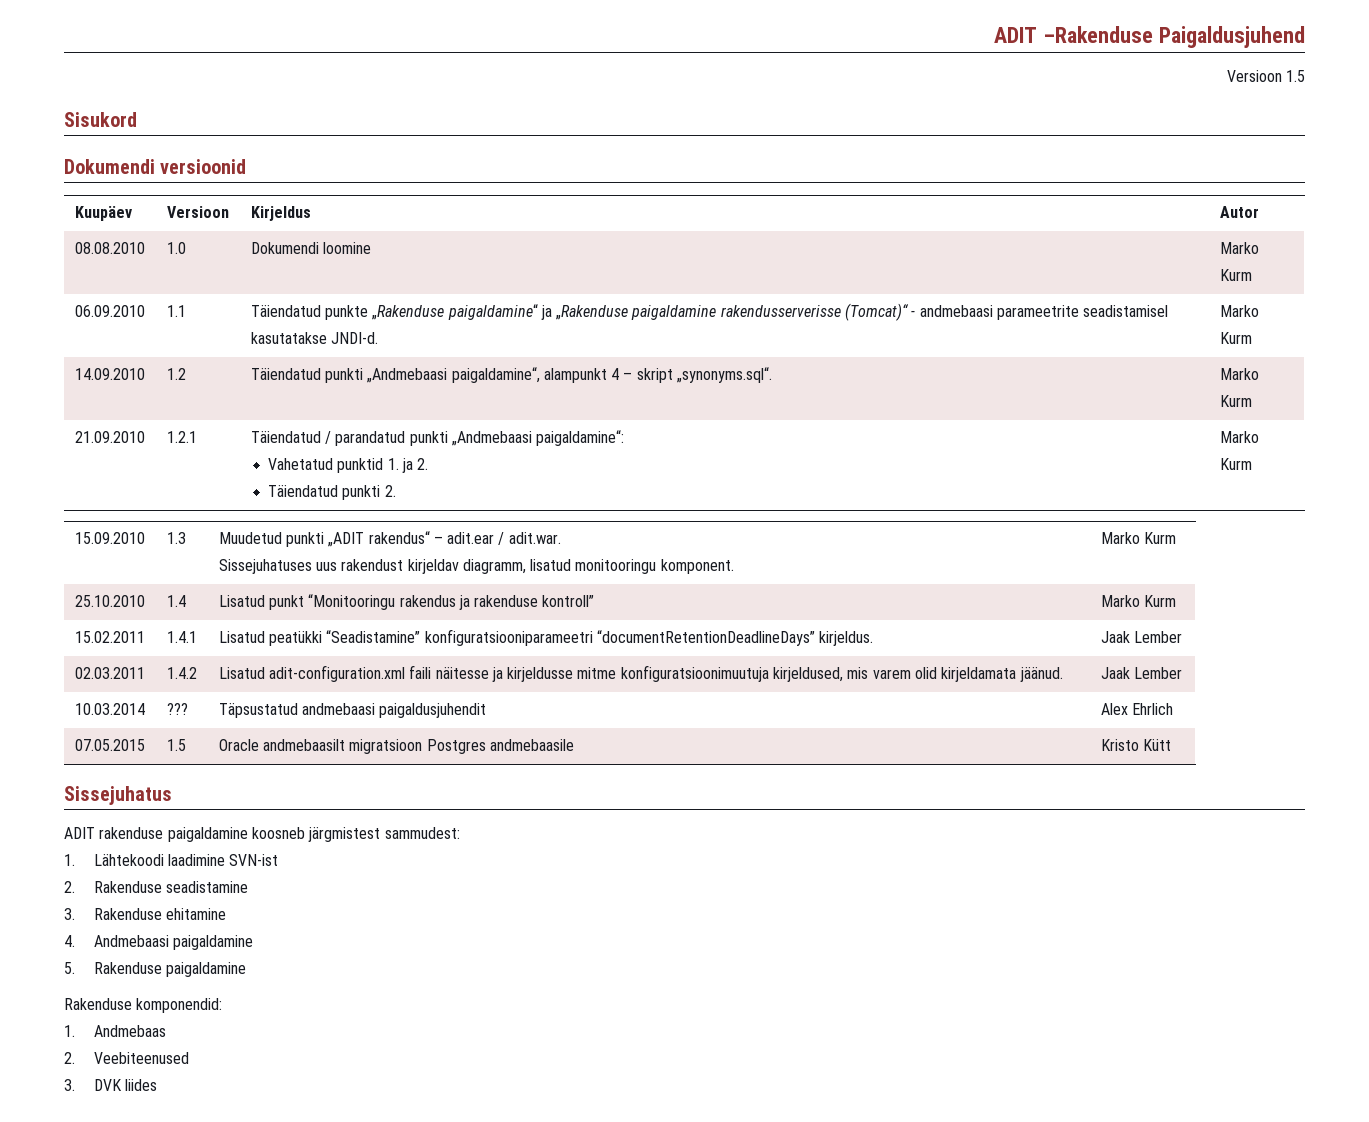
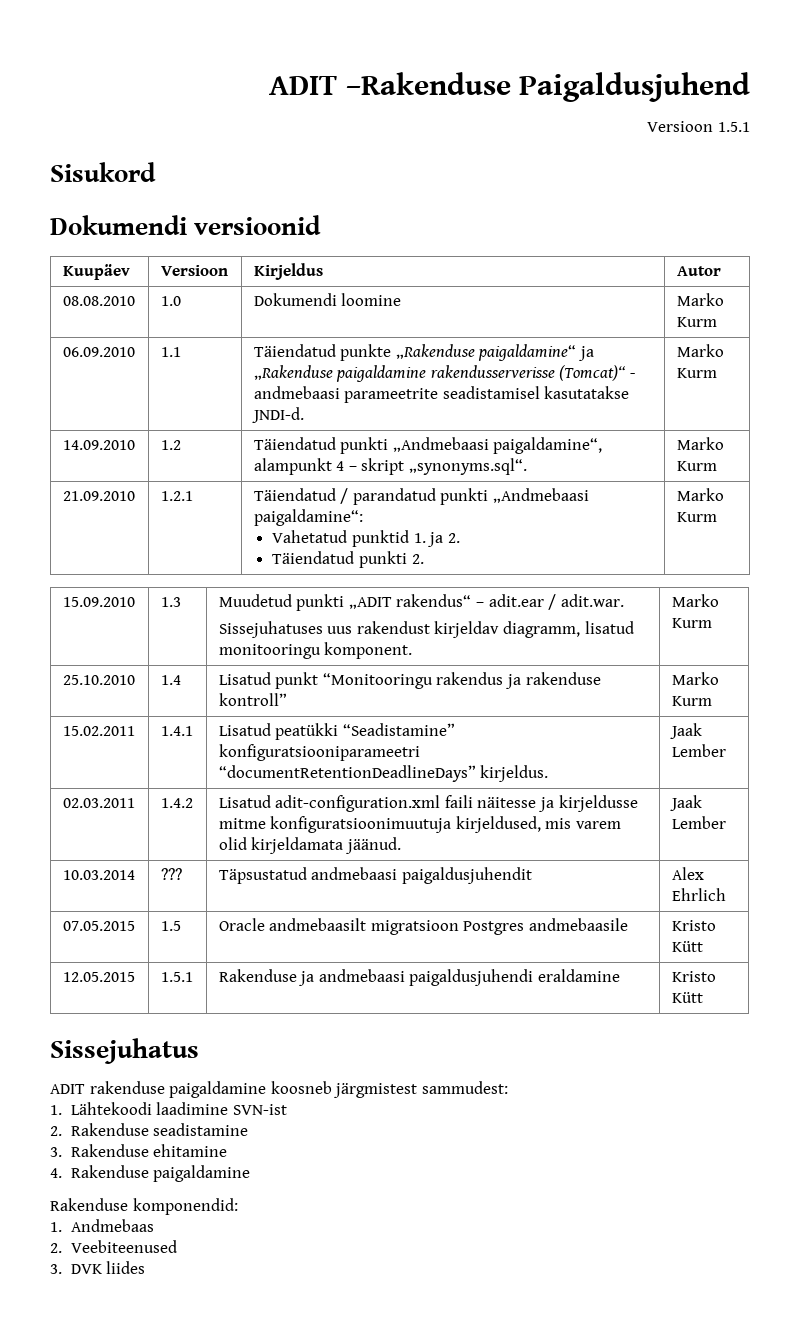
- Versioon 1.5
+ Versioon 1.5.1
+ 12.05.2015 | 1.5.1 | Rakenduse ja andmebaasi paigaldusjuhendi eraldamine | Kristo Kütt
- 4. Andmebaasi paigaldamine
- 5. Rakenduse paigaldamine
+ 4. Rakenduse paigaldamine

